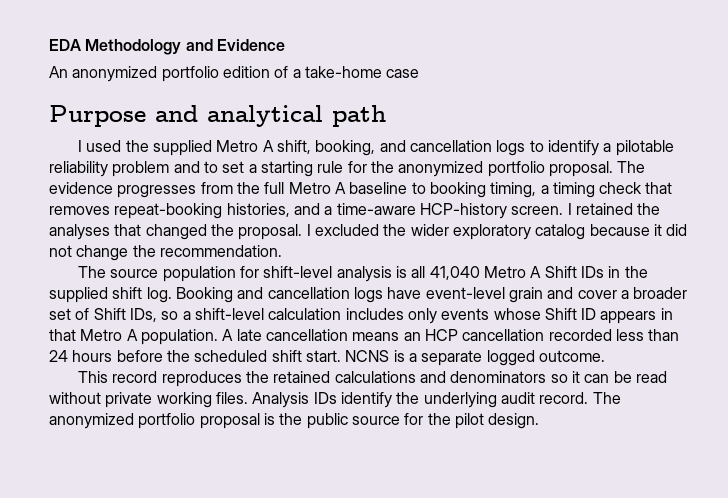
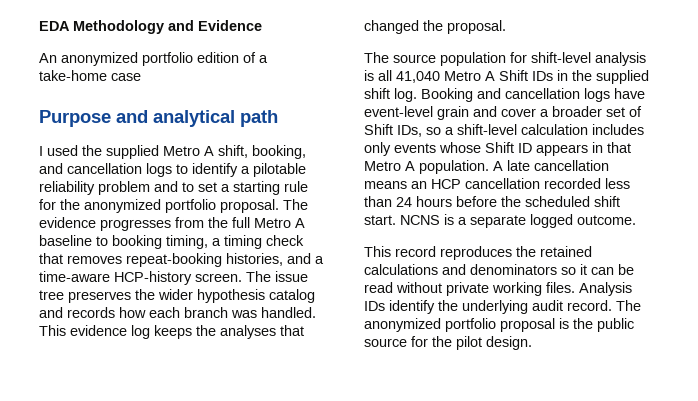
- I retained the analyses that changed the proposal. I excluded the wider exploratory catalog because it did not change the recommendation.
+ The issue tree preserves the wider hypothesis catalog and records how each branch was handled. This evidence log keeps the analyses that changed the proposal.

